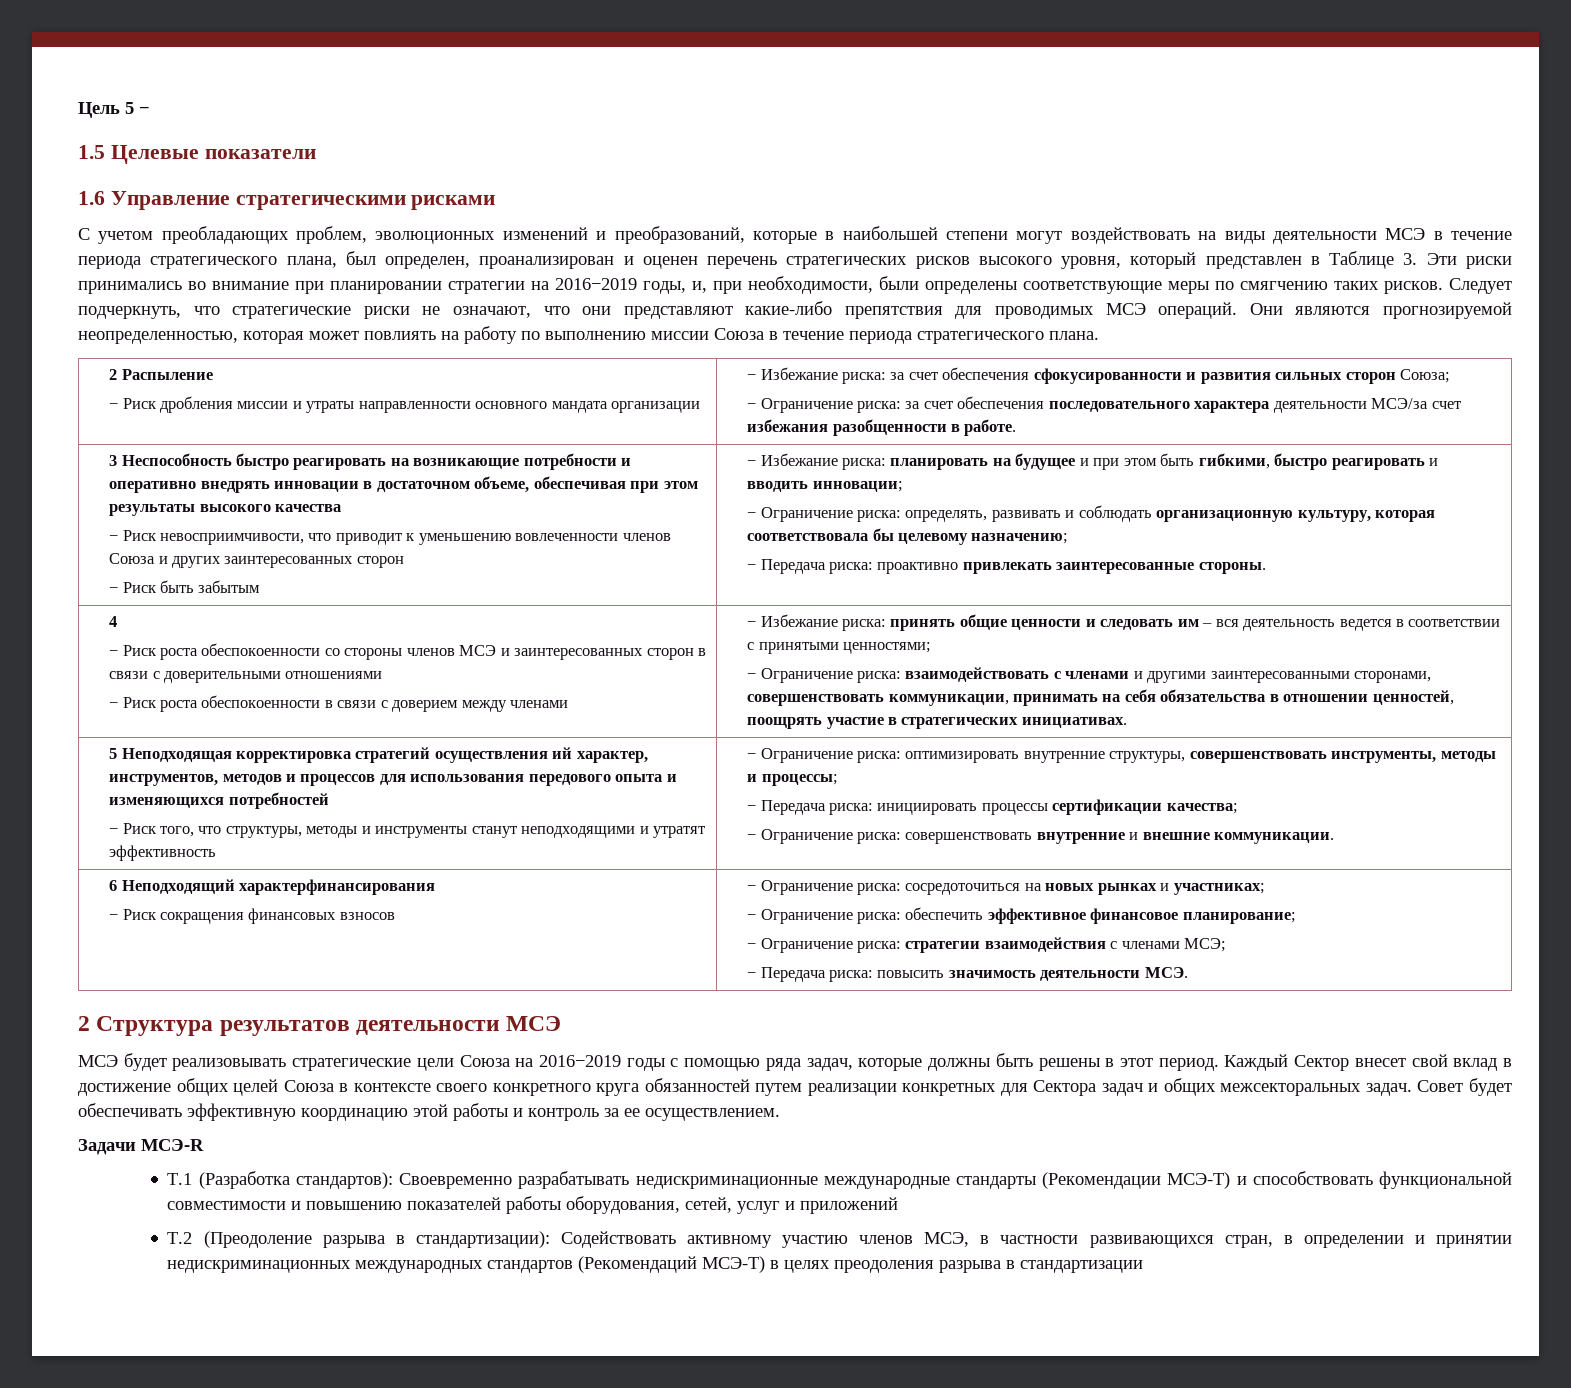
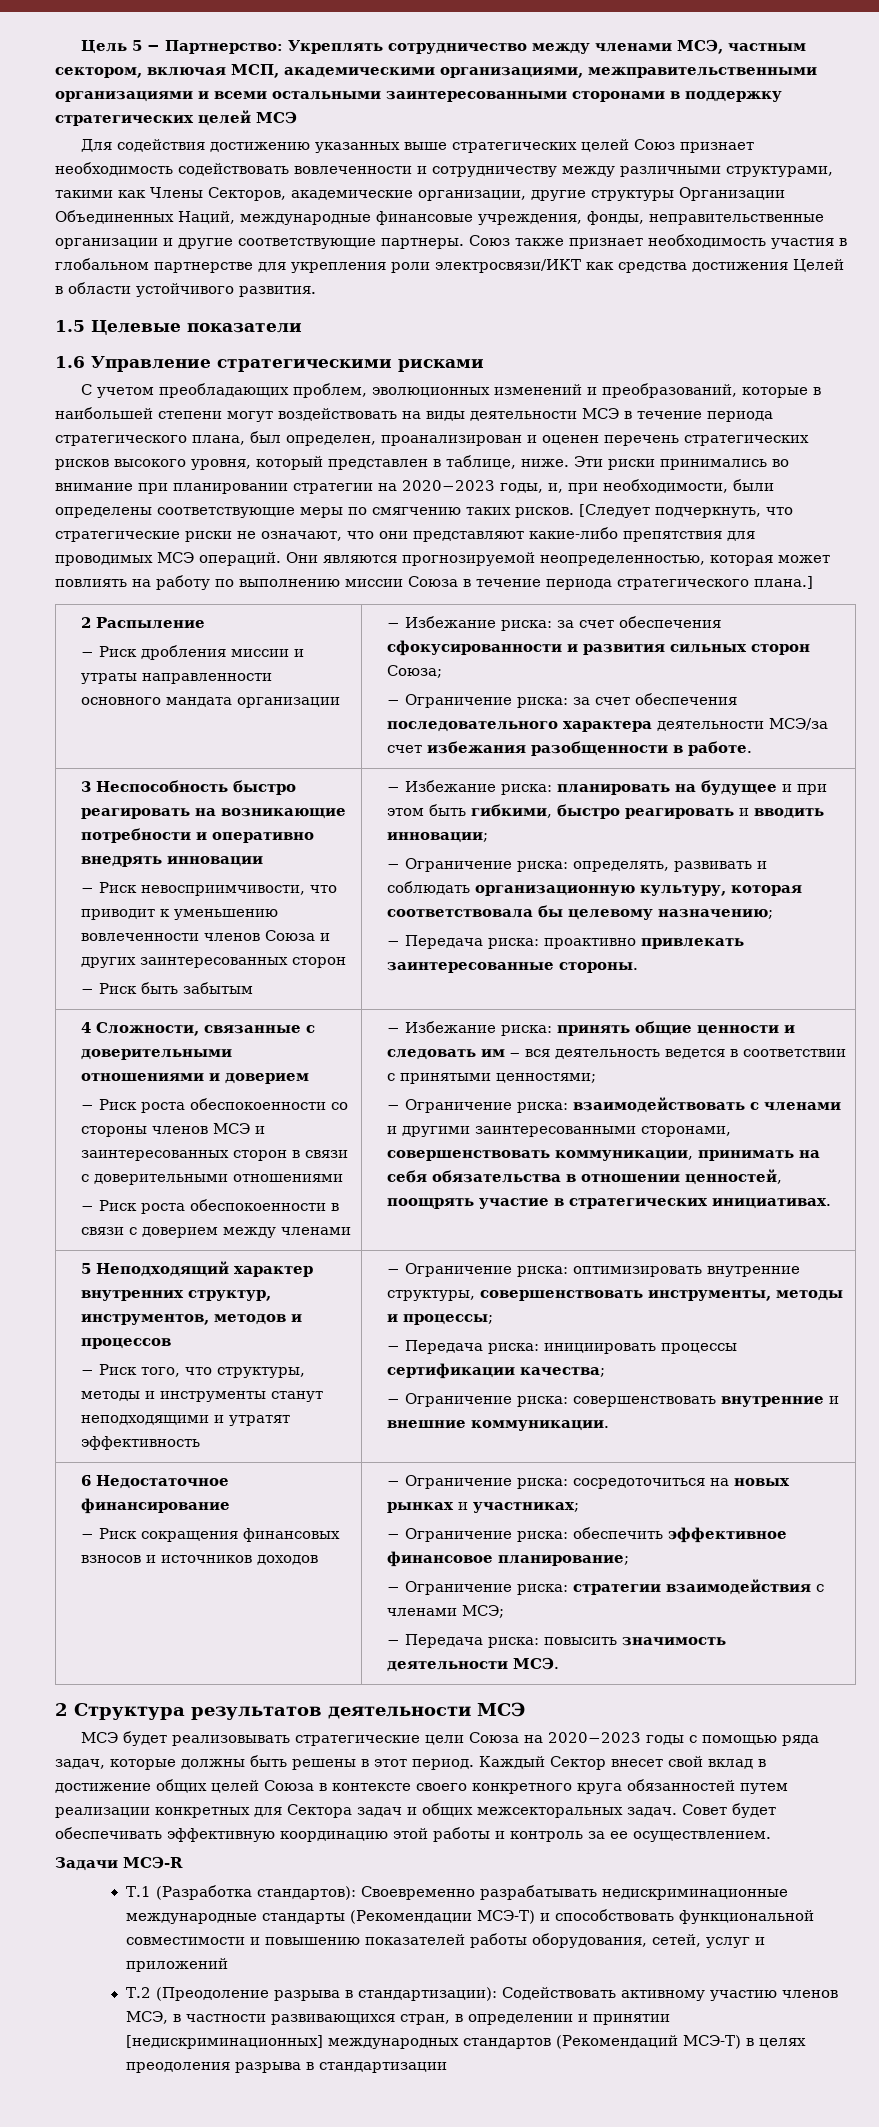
- Цель 5 −
+ Цель 5 − Партнерство: Укреплять сотрудничество между членами МСЭ, частным сектором, включая МСП, академическими организациями, межправительственными организациями и всеми остальными заинтересованными сторонами в поддержку стратегических целей МСЭ
+ Для содействия достижению указанных выше стратегических целей Союз признает необходимость содействовать вовлеченности и сотрудничеству между различными структурами, такими как Члены Секторов, академические организации, другие структуры Организации Объединенных Наций, международные финансовые учреждения, фонды, неправительственные организации и другие соответствующие партнеры. Союз также признает необходимость участия в глобальном партнерстве для укрепления роли электросвязи/ИКТ как средства достижения Целей в области устойчивого развития.
- С учетом преобладающих проблем, эволюционных изменений и преобразований, которые в наибольшей степени могут воздействовать на виды деятельности МСЭ в течение периода стратегического плана, был определен, проанализирован и оценен перечень стратегических рисков высокого уровня, который представлен в Таблице 3. Эти риски принимались во внимание при планировании стратегии на 2016−2019 годы, и, при необходимости, были определены соответствующие меры по смягчению таких рисков.
+ С учетом преобладающих проблем, эволюционных изменений и преобразований, которые в наибольшей степени могут воздействовать на виды деятельности МСЭ в течение периода стратегического плана, был определен, проанализирован и оценен перечень стратегических рисков высокого уровня, который представлен в таблице, ниже. Эти риски принимались во внимание при планировании стратегии на 2020−2023 годы, и, при необходимости, были определены соответствующие меры по смягчению таких рисков.
- Следует подчеркнуть, что стратегические риски не означают, что они представляют какие-либо препятствия для проводимых МСЭ операций.
+ [Следует подчеркнуть, что стратегические риски не означают, что они представляют какие-либо препятствия для проводимых МСЭ операций.
- Они являются прогнозируемой неопределенностью, которая может повлиять на работу по выполнению миссии Союза в течение периода стратегического плана.
+ Они являются прогнозируемой неопределенностью, которая может повлиять на работу по выполнению миссии Союза в течение периода стратегического плана.]
- 3 Неспособность быстро реагировать на возникающие потребности и оперативно внедрять инновации в достаточном объеме, обеспечивая при этом результаты высокого качества
+ 3 Неспособность быстро реагировать на возникающие потребности и оперативно внедрять инновации
- 4
+ 4 Сложности, связанные с доверительными отношениями и доверием
- 5 Неподходящая корректировка стратегий осуществления ий характер, инструментов, методов и процессов для использования передового опыта и изменяющихся потребностей
+ 5 Неподходящий характер внутренних структур, инструментов, методов и процессов
- 6 Неподходящий характерфинансирования
+ 6 Недостаточное финансирование
- − Риск сокращения финансовых взносов
+ − Риск сокращения финансовых взносов и источников доходов
- МСЭ будет реализовывать стратегические цели Союза на 2016−2019 годы с помощью ряда задач, которые должны быть решены в этот период.
+ МСЭ будет реализовывать стратегические цели Союза на 2020−2023 годы с помощью ряда задач, которые должны быть решены в этот период.
- T.2 (Преодоление разрыва в стандартизации): Содействовать активному участию членов МСЭ, в частности развивающихся стран, в определении и принятии недискриминационных международных стандартов (Рекомендаций МСЭ-Т) в целях преодоления разрыва в стандартизации
+ T.2 (Преодоление разрыва в стандартизации): Содействовать активному участию членов МСЭ, в частности развивающихся стран, в определении и принятии [недискриминационных] международных стандартов (Рекомендаций МСЭ-Т) в целях преодоления разрыва в стандартизации

